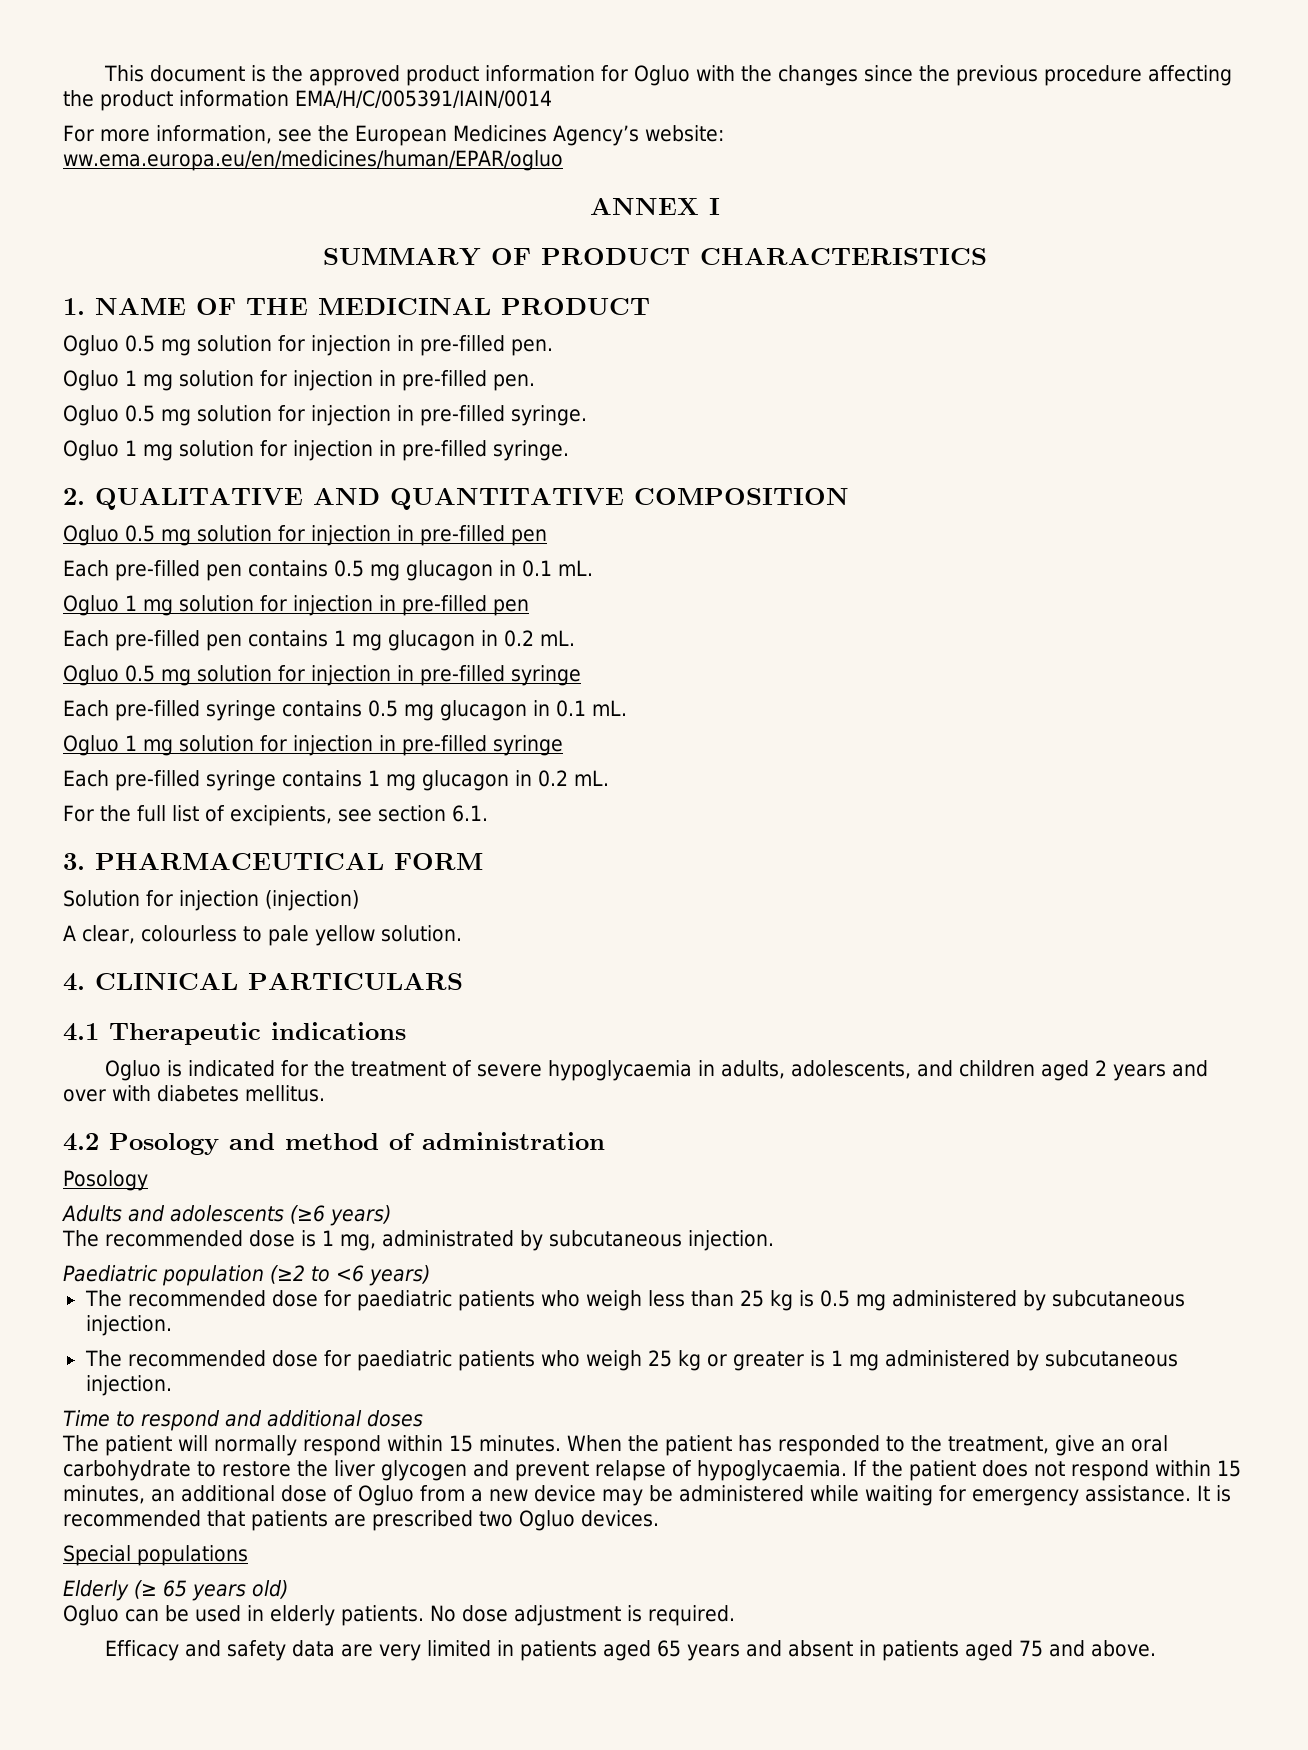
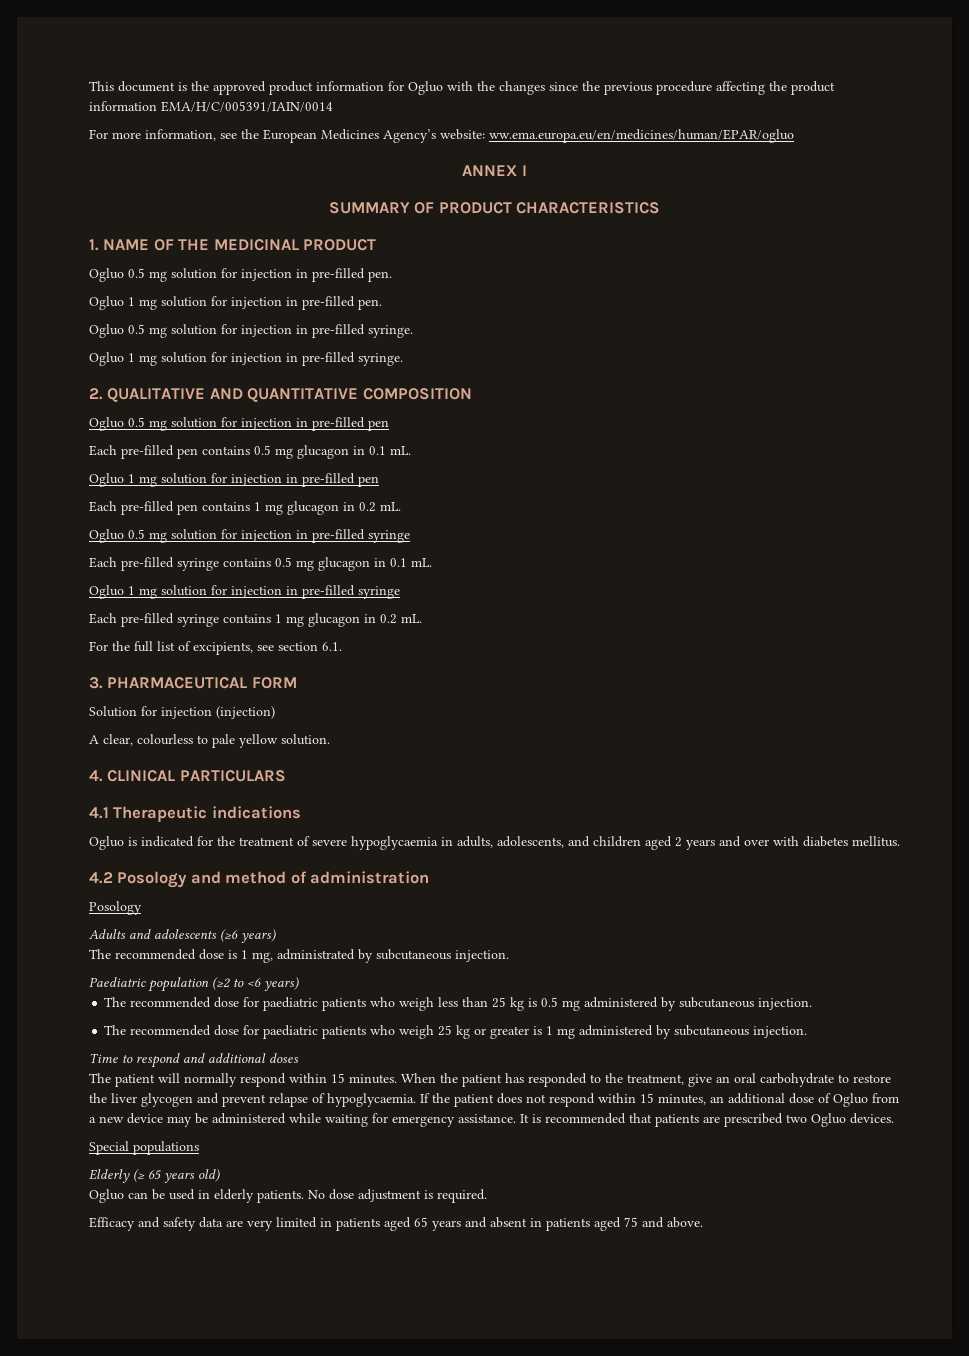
- For more information, see the European Medicines Agency’s website:
- ww.ema.europa.eu/en/medicines/human/EPAR/ogluo
+ For more information, see the European Medicines Agency’s website: ww.ema.europa.eu/en/medicines/human/EPAR/ogluo

